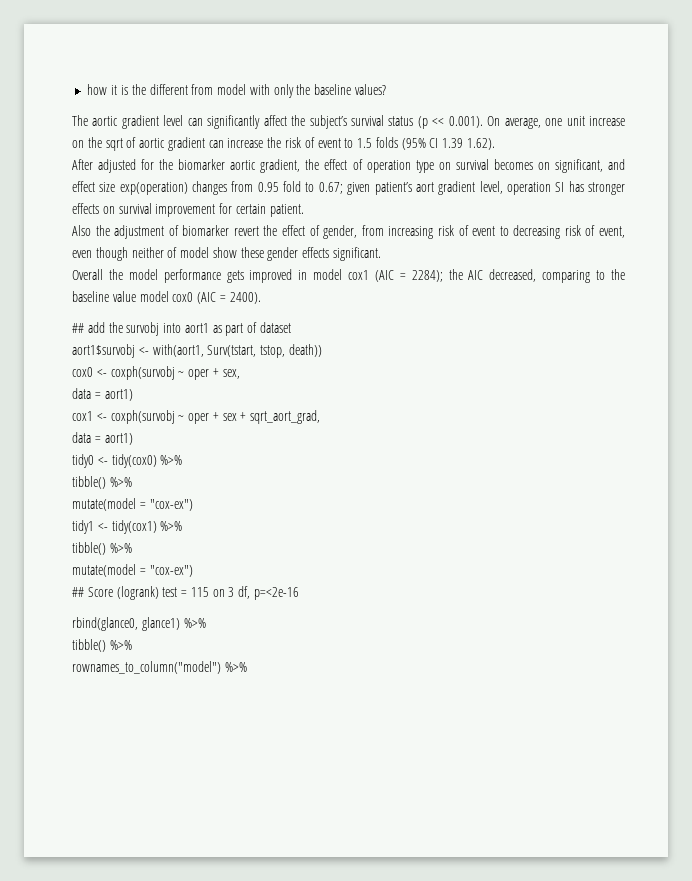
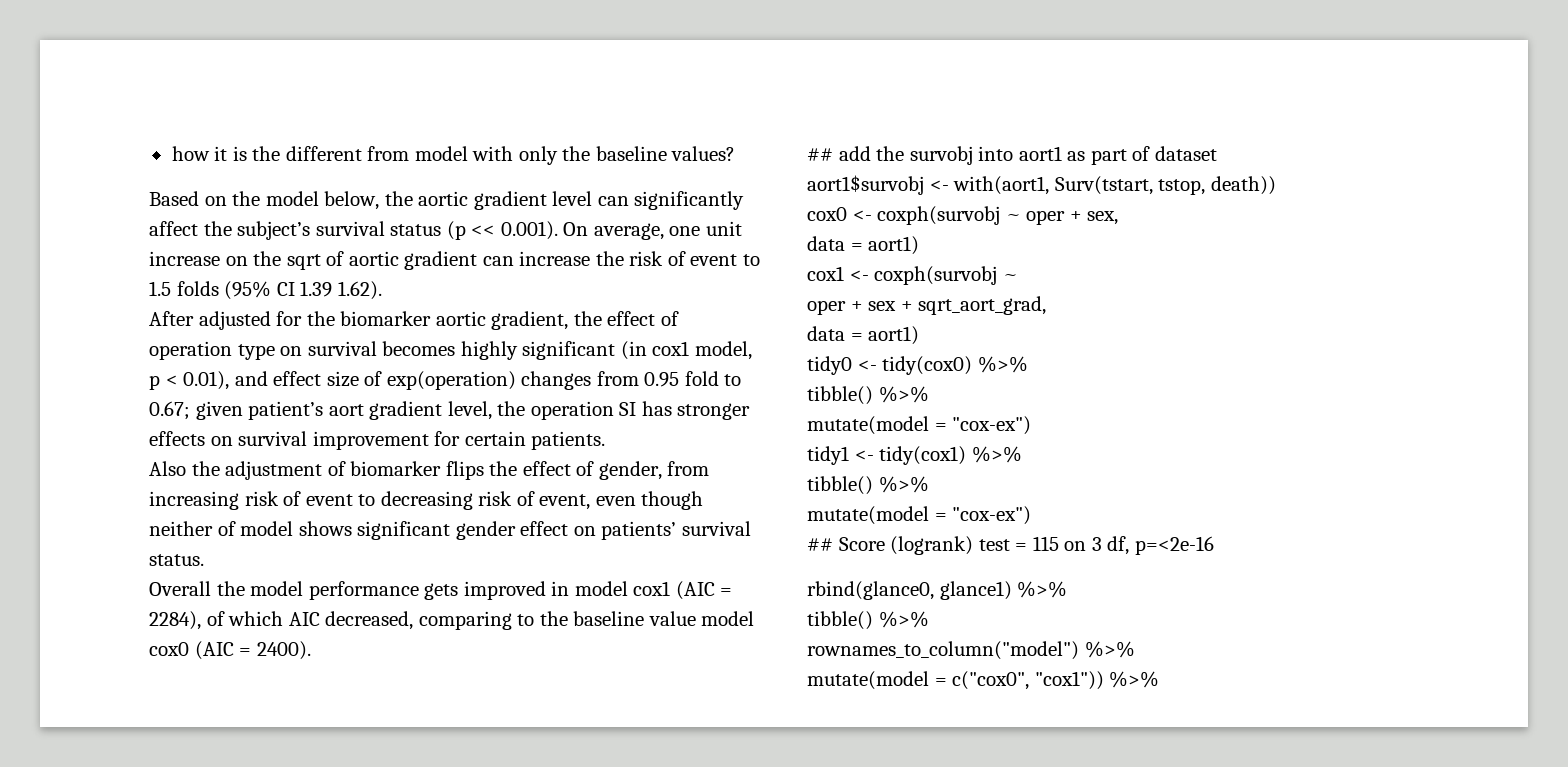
- The aortic gradient level can significantly affect the subject’s survival status (p << 0.001). On average, one unit increase on the sqrt of aortic gradient can increase the risk of event to 1.5 folds (95% CI 1.39 1.62).
+ Based on the model below, the aortic gradient level can significantly affect the subject’s survival status (p << 0.001). On average, one unit increase on the sqrt of aortic gradient can increase the risk of event to 1.5 folds (95% CI 1.39 1.62).
- After adjusted for the biomarker aortic gradient, the effect of operation type on survival becomes on significant, and effect size exp(operation) changes from 0.95 fold to 0.67; given patient’s aort gradient level, operation SI has stronger effects on survival improvement for certain patient.
+ After adjusted for the biomarker aortic gradient, the effect of operation type on survival becomes highly significant (in cox1 model, p < 0.01), and effect size of exp(operation) changes from 0.95 fold to 0.67; given patient’s aort gradient level, the operation SI has stronger effects on survival improvement for certain patients.
- Also the adjustment of biomarker revert the effect of gender, from increasing risk of event to decreasing risk of event, even though neither of model show these gender effects significant.
+ Also the adjustment of biomarker flips the effect of gender, from increasing risk of event to decreasing risk of event, even though neither of model shows significant gender effect on patients’ survival status.
- Overall the model performance gets improved in model cox1 (AIC = 2284); the AIC decreased, comparing to the baseline value model cox0 (AIC = 2400).
+ Overall the model performance gets improved in model cox1 (AIC = 2284), of which AIC decreased, comparing to the baseline value model cox0 (AIC = 2400).
- cox1 <- coxph(survobj ~ oper + sex + sqrt_aort_grad,
+ cox1 <- coxph(survobj ~
+ oper + sex + sqrt_aort_grad,
+ mutate(model = c("cox0", "cox1")) %>%

